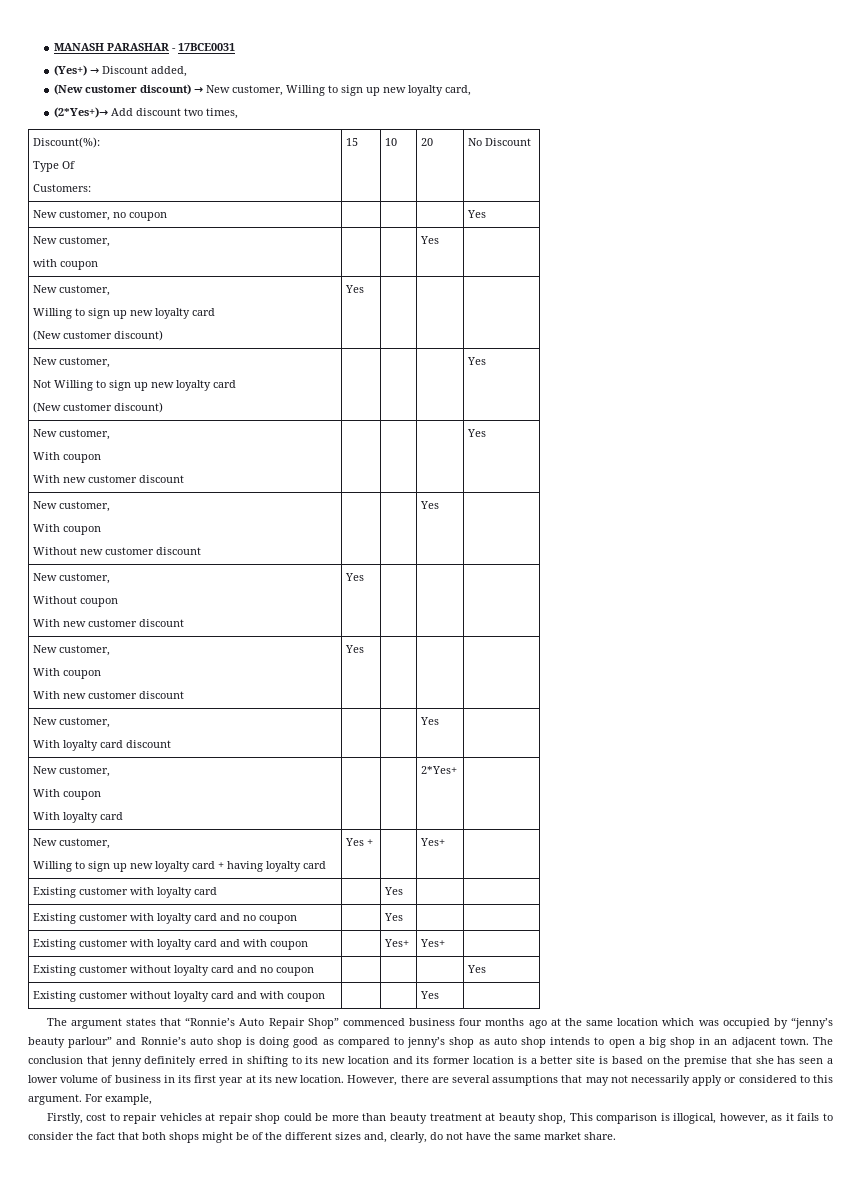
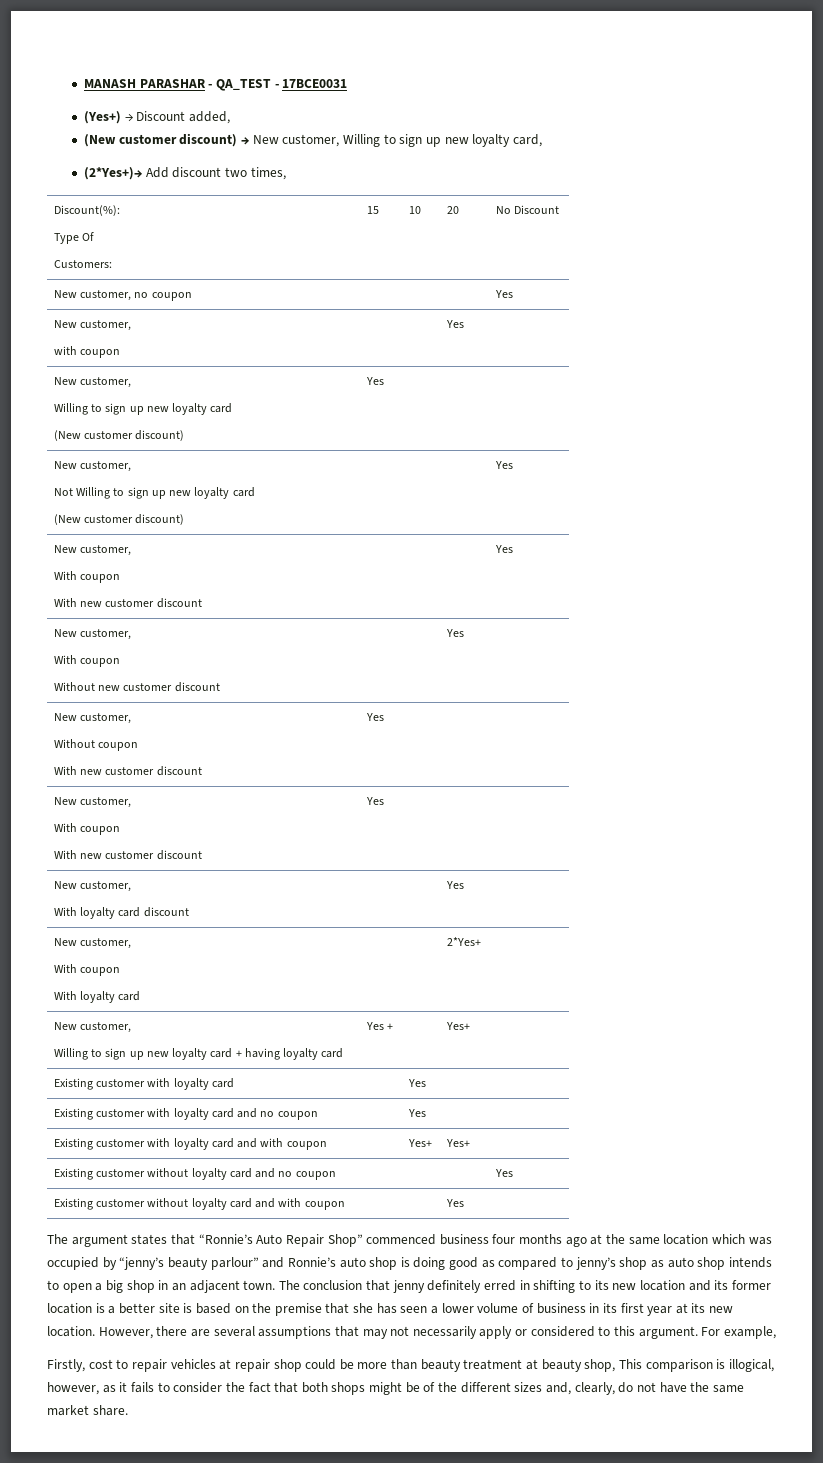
- MANASH PARASHAR - 17BCE0031
+ MANASH PARASHAR - QA_TEST - 17BCE0031

